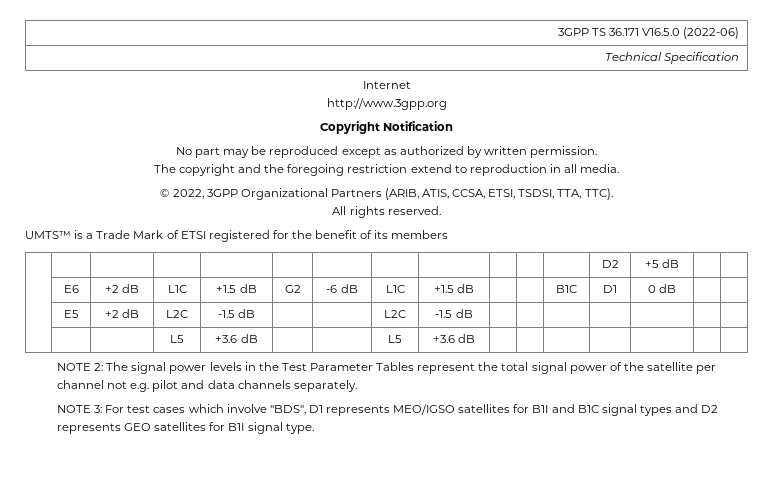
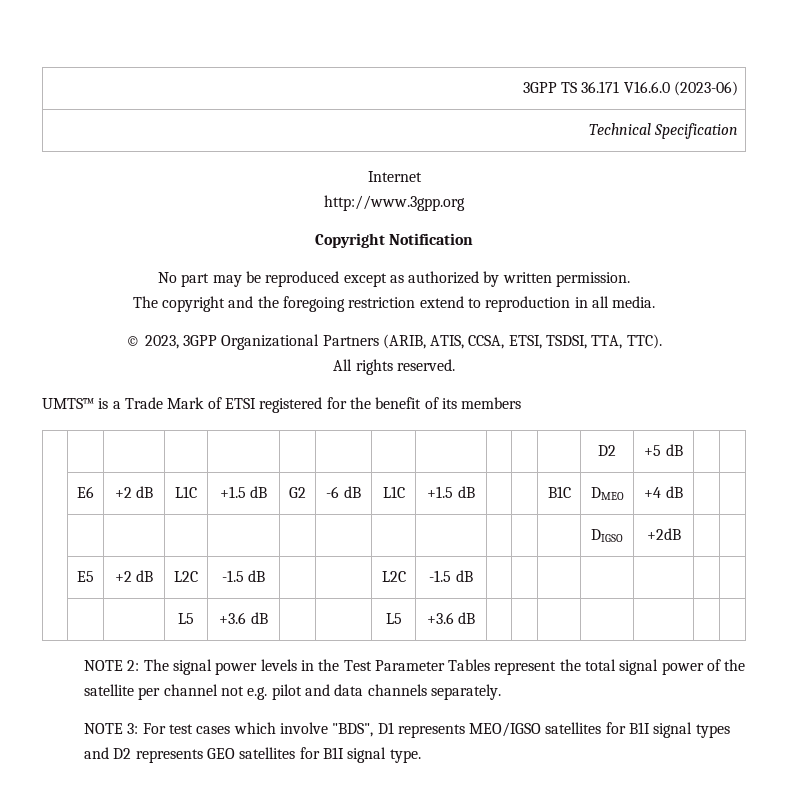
- 3GPP TS 36.171 V16.5.0 (2022-06)
+ 3GPP TS 36.171 V16.6.0 (2023-06)
- © 2022, 3GPP Organizational Partners (ARIB, ATIS, CCSA, ETSI, TSDSI, TTA, TTC).
+ © 2023, 3GPP Organizational Partners (ARIB, ATIS, CCSA, ETSI, TSDSI, TTA, TTC).
- | E6 | +2 dB | L1C | +1.5 dB | G2 | -6 dB | L1C | +1.5 dB | | | B1C | D1 | 0 dB | |
+ | E6 | +2 dB | L1C | +1.5 dB | G2 | -6 dB | L1C | +1.5 dB | | | B1C | DMEO | +4 dB | |
+ | | | | | | | | | | | | DIGSO | +2dB | |
- NOTE 3: For test cases which involve "BDS", D1 represents MEO/IGSO satellites for B1I and B1C signal types and D2 represents GEO satellites for B1I signal type.
+ NOTE 3: For test cases which involve "BDS", D1 represents MEO/IGSO satellites for B1I signal types and D2 represents GEO satellites for B1I signal type.

